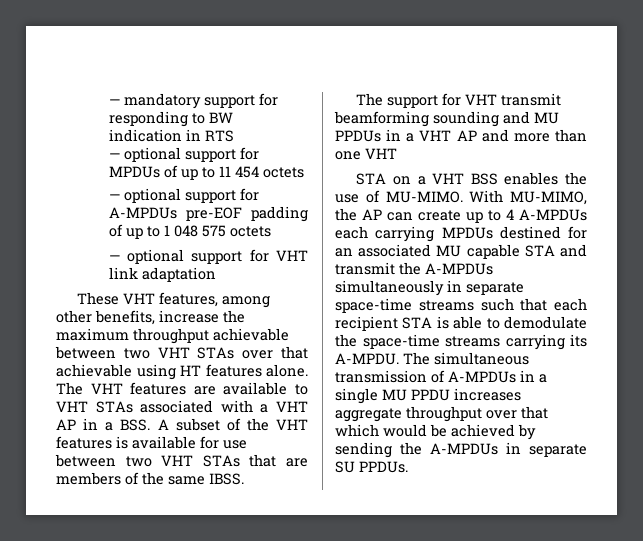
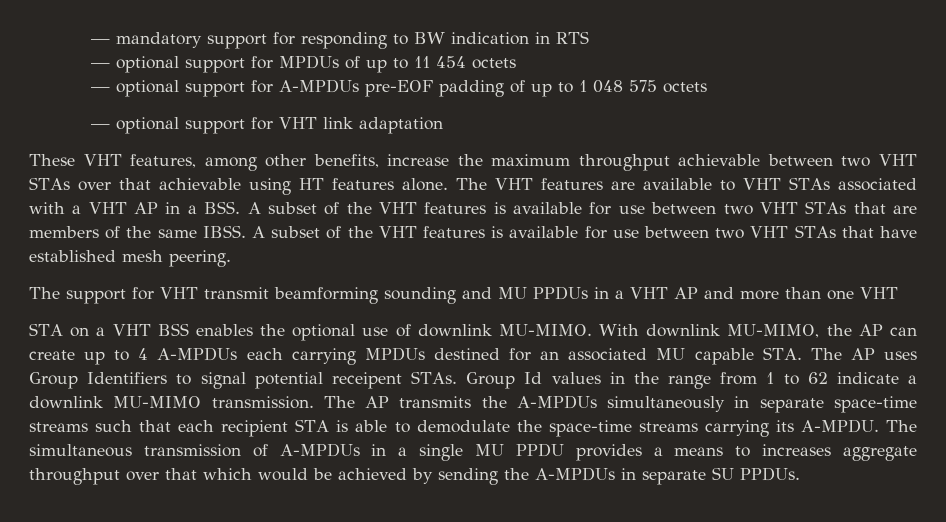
+ A subset of the VHT features is available for use between two VHT STAs that have established mesh peering.
- STA on a VHT BSS enables the use of MU-MIMO.
+ STA on a VHT BSS enables the optional use of downlink MU-MIMO.
- With MU-MIMO, the AP can create up to 4 A-MPDUs each carrying MPDUs destined for an associated MU capable STA and transmit the A-MPDUs simultaneously in separate space-time streams such that each recipient STA is able to demodulate the space-time streams carrying its A-MPDU.
+ With downlink MU-MIMO, the AP can create up to 4 A-MPDUs each carrying MPDUs destined for an associated MU capable STA. The AP uses Group Identifiers to signal potential receipent STAs. Group Id values in the range from 1 to 62 indicate a downlink MU-MIMO transmission. The AP transmits the A-MPDUs simultaneously in separate space-time streams such that each recipient STA is able to demodulate the space-time streams carrying its A-MPDU.
- The simultaneous transmission of A-MPDUs in a single MU PPDU increases aggregate throughput over that which would be achieved by sending the A-MPDUs in separate SU PPDUs.
+ The simultaneous transmission of A-MPDUs in a single MU PPDU provides a means to increases aggregate throughput over that which would be achieved by sending the A-MPDUs in separate SU PPDUs.

